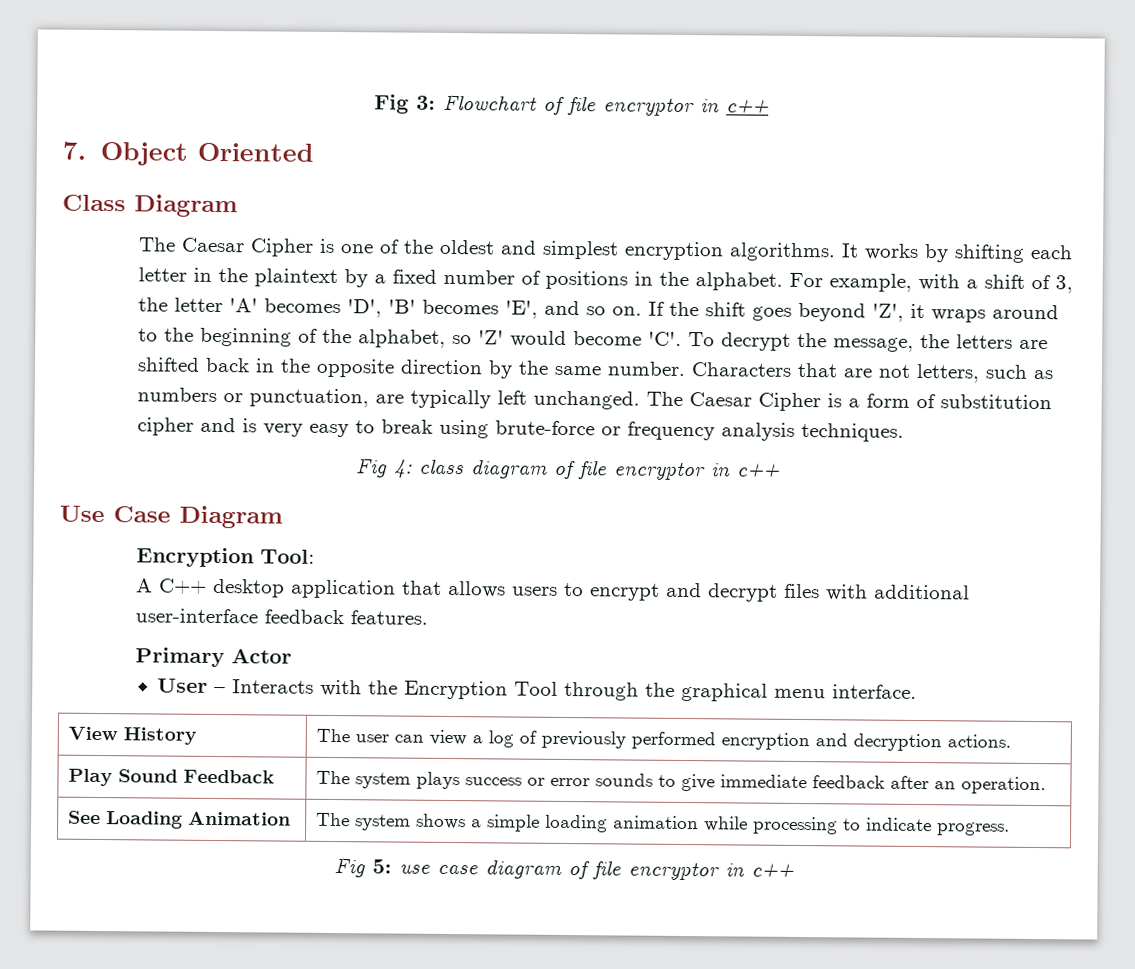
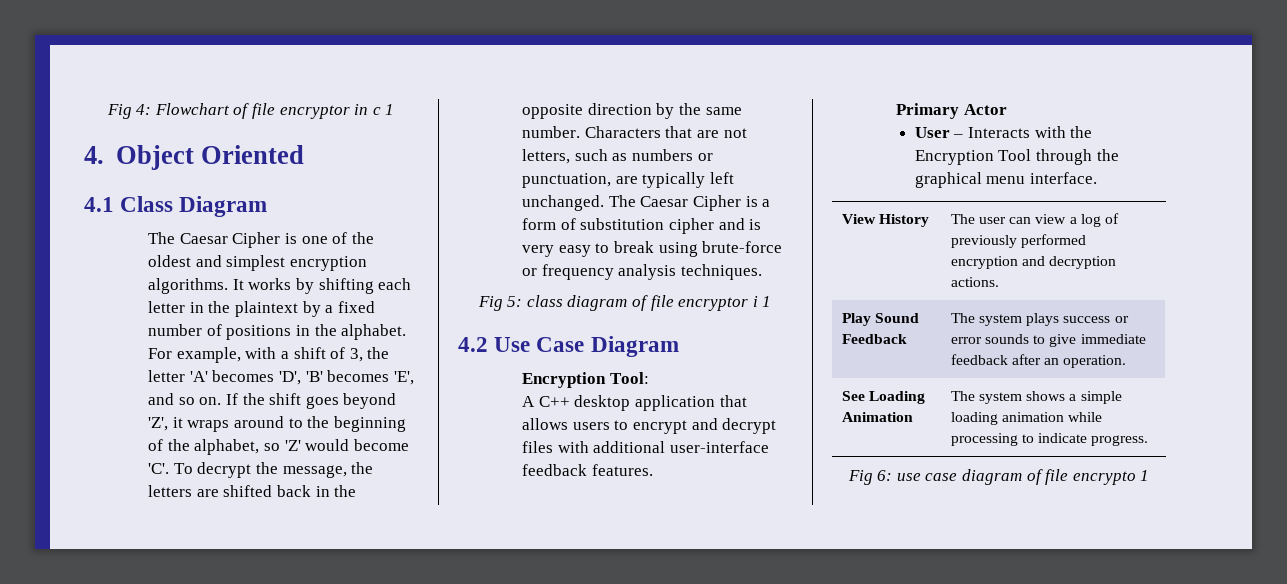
- Fig 3: Flowchart of file encryptor in c++
- 7. Object Oriented
+ Fig 4: Flowchart of file encryptor in c 1
+ 4. Object Oriented
- Class Diagram
+ 4.1 Class Diagram
- Fig 4: class diagram of file encryptor in c++
- Use Case Diagram
+ Fig 5: class diagram of file encryptor i 1
+ 4.2 Use Case Diagram
- Fig 5: use case diagram of file encryptor in c++
+ Fig 6: use case diagram of file encrypto 1

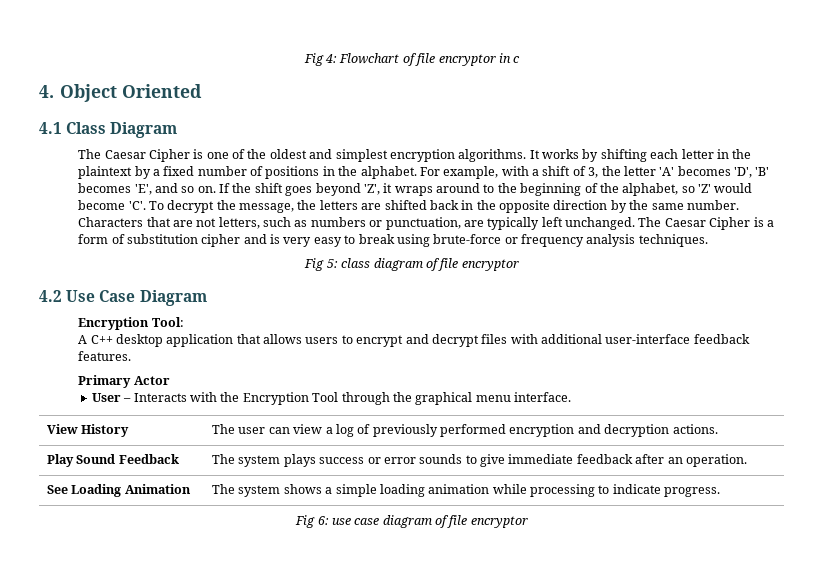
- Fig 4: Flowchart of file encryptor in c 1
+ Fig 4: Flowchart of file encryptor in c
- Fig 5: class diagram of file encryptor i 1
+ Fig 5: class diagram of file encryptor
- Fig 6: use case diagram of file encrypto 1
+ Fig 6: use case diagram of file encryptor

